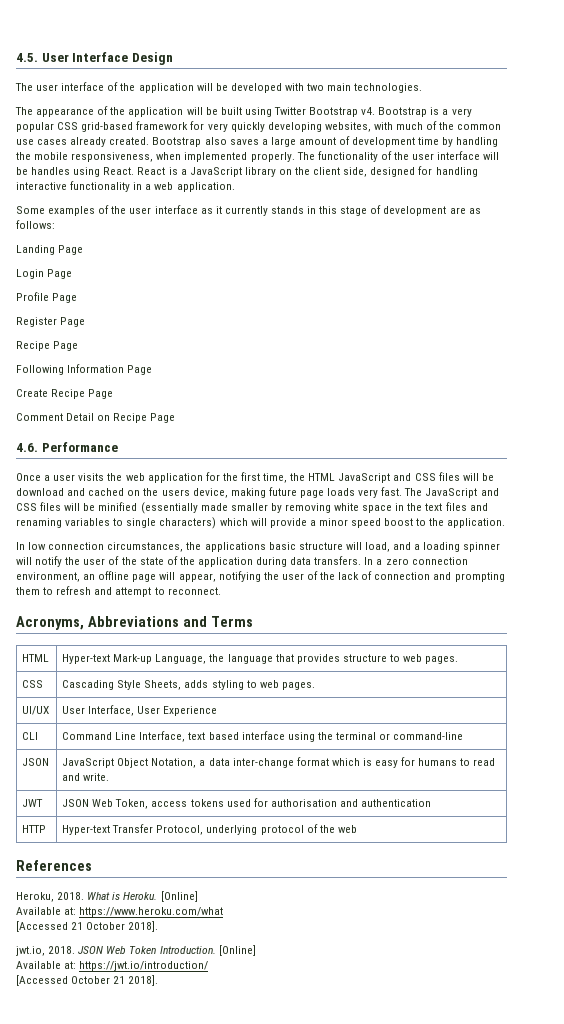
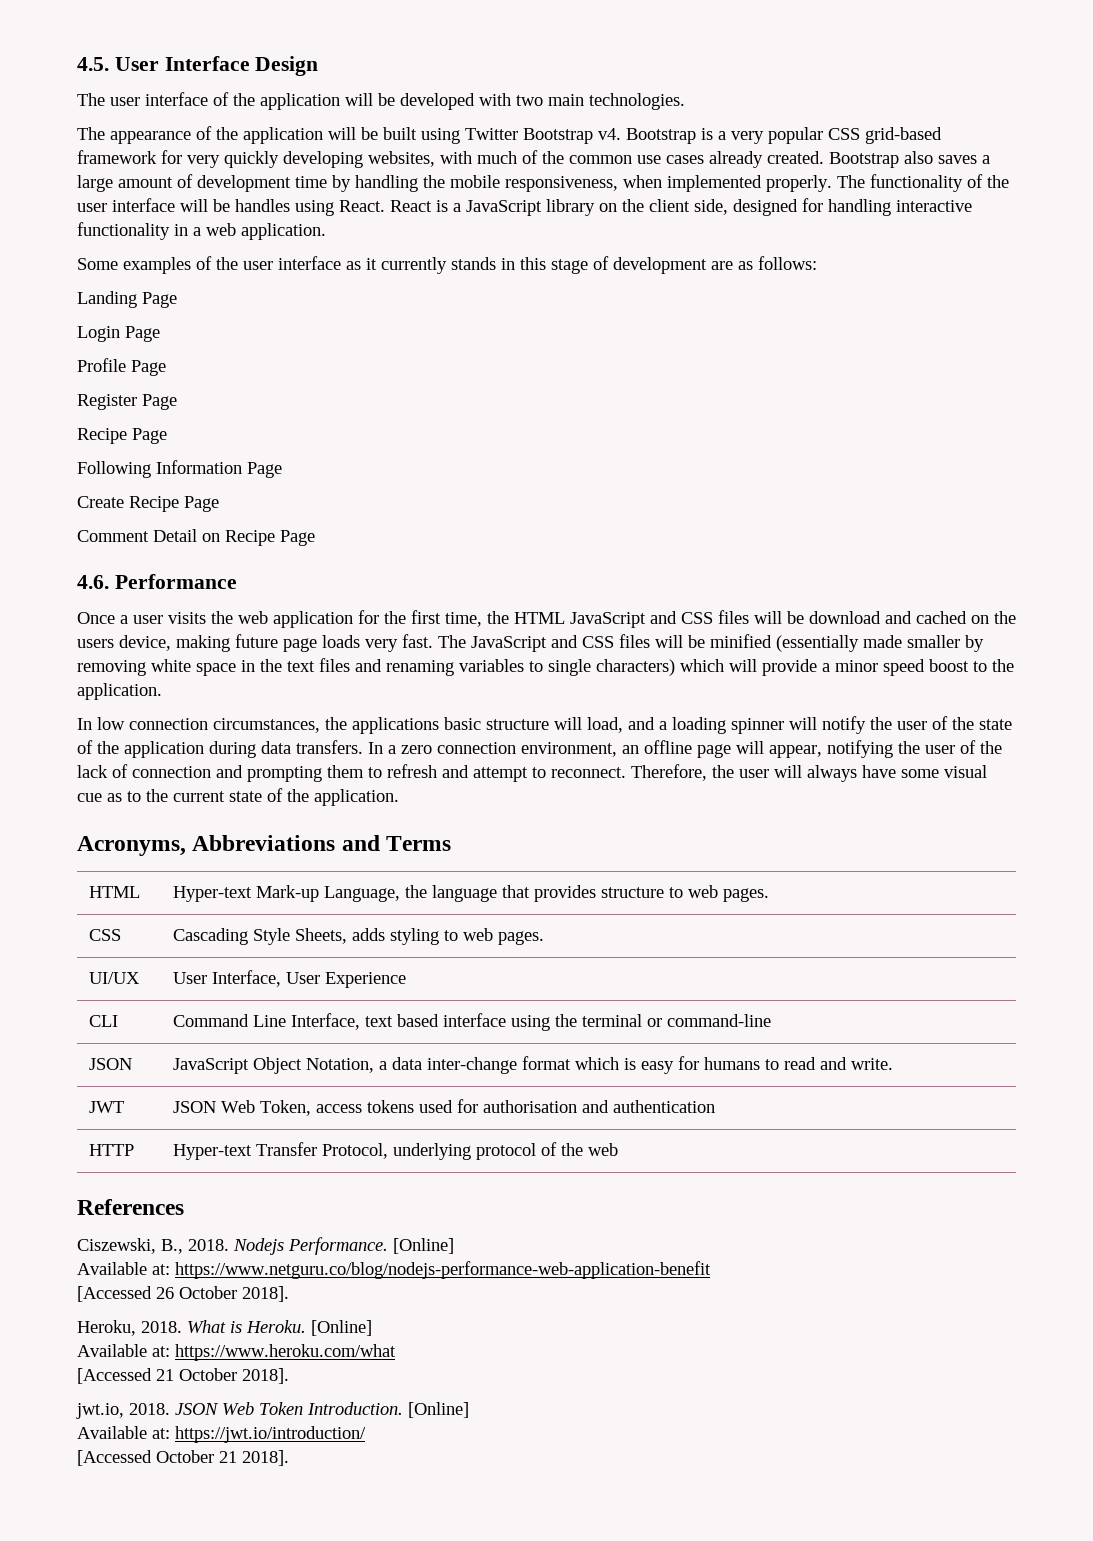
+ Therefore, the user will always have some visual cue as to the current state of the application.
+ Ciszewski, B., 2018. Nodejs Performance. [Online]
+ Available at: https://www.netguru.co/blog/nodejs-performance-web-application-benefit
+ [Accessed 26 October 2018].

